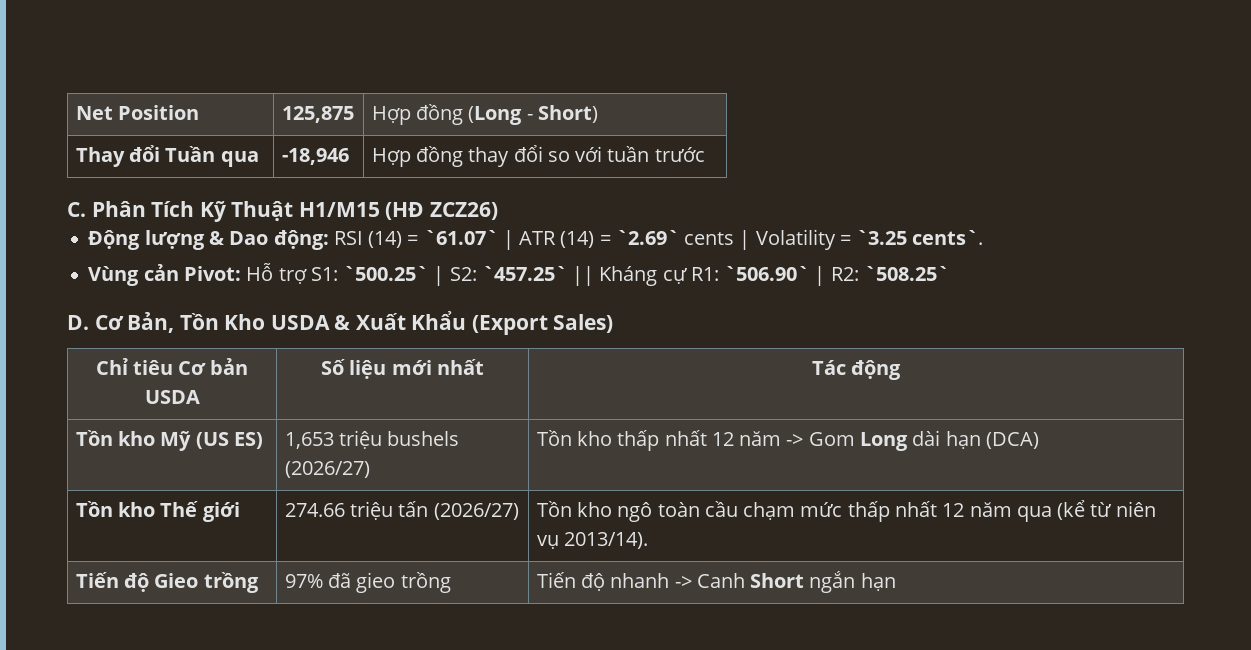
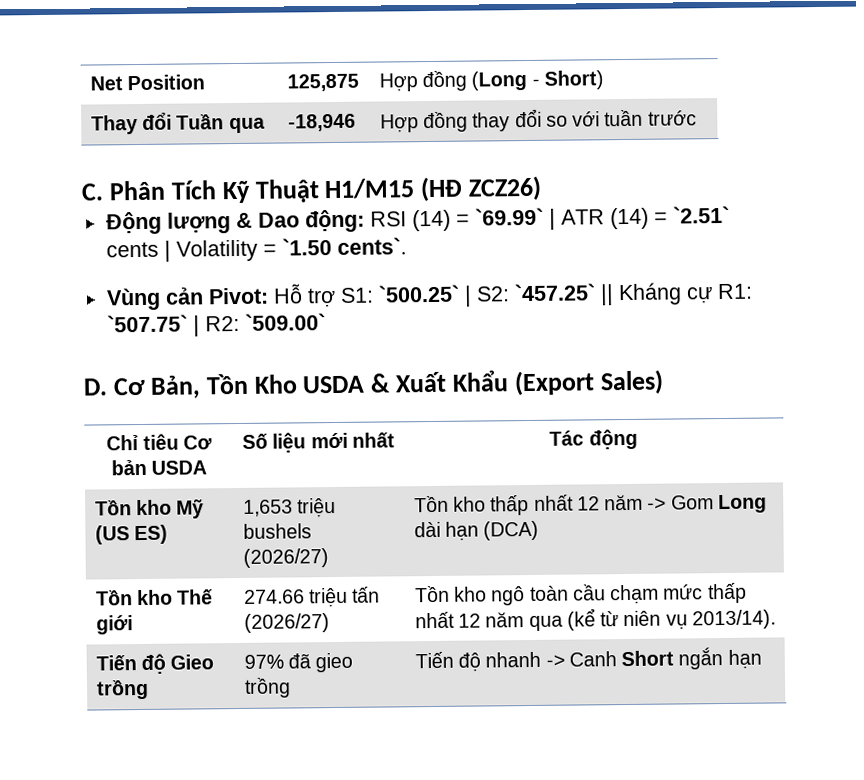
- Động lượng & Dao động: RSI (14) = `61.07` | ATR (14) = `2.69` cents | Volatility = `3.25 cents`.
+ Động lượng & Dao động: RSI (14) = `69.99` | ATR (14) = `2.51` cents | Volatility = `1.50 cents`.
- Vùng cản Pivot: Hỗ trợ S1: `500.25` | S2: `457.25` || Kháng cự R1: `506.90` | R2: `508.25`
+ Vùng cản Pivot: Hỗ trợ S1: `500.25` | S2: `457.25` || Kháng cự R1: `507.75` | R2: `509.00`

